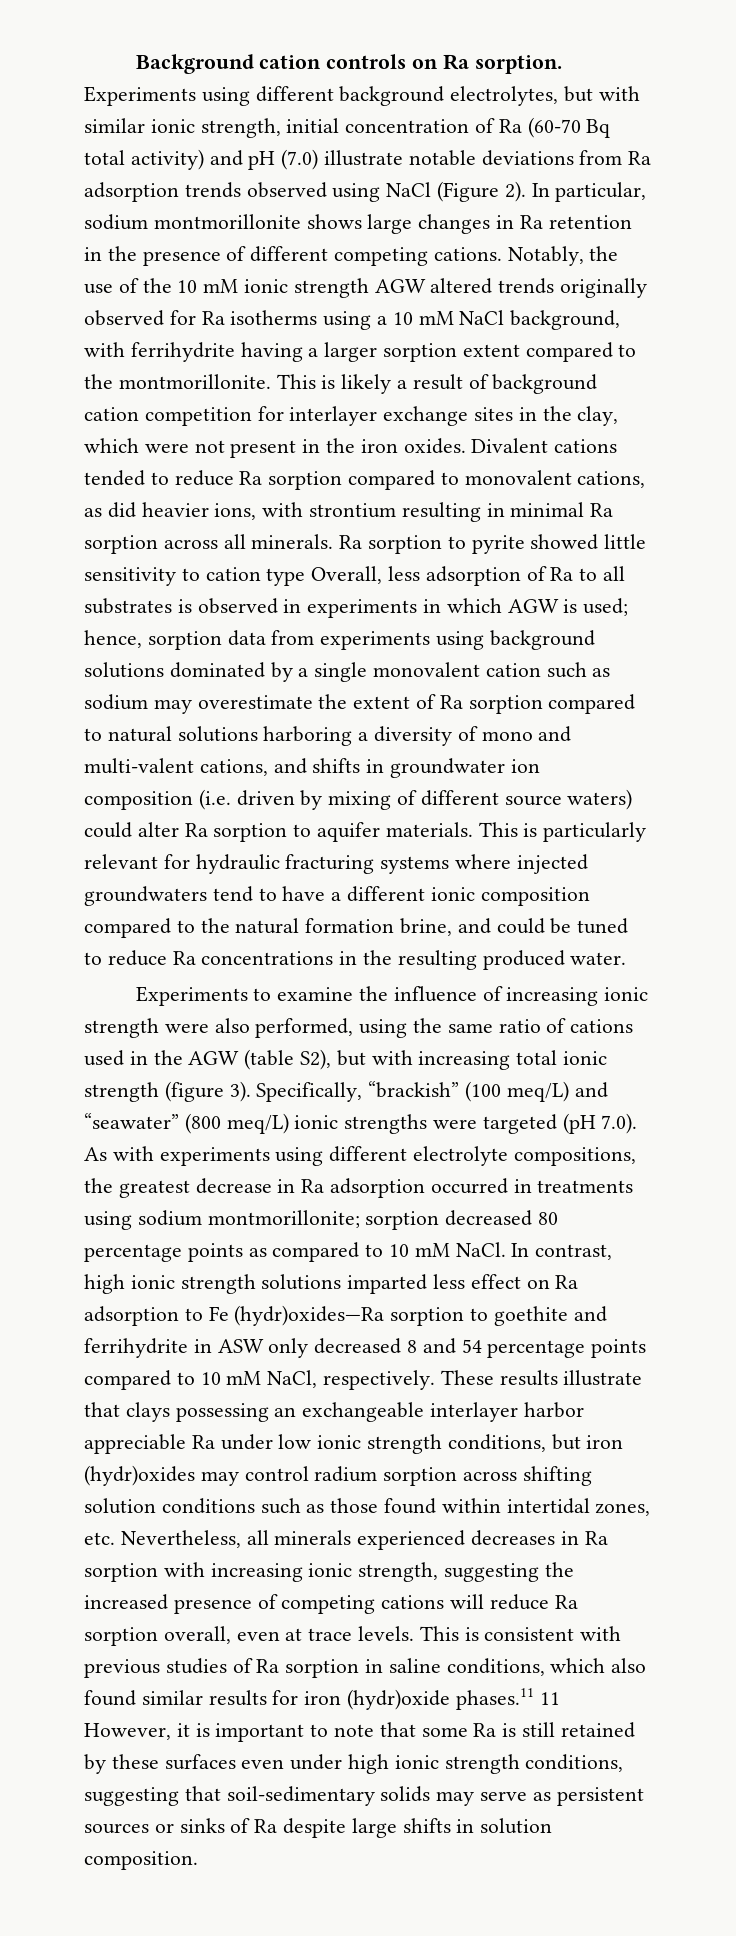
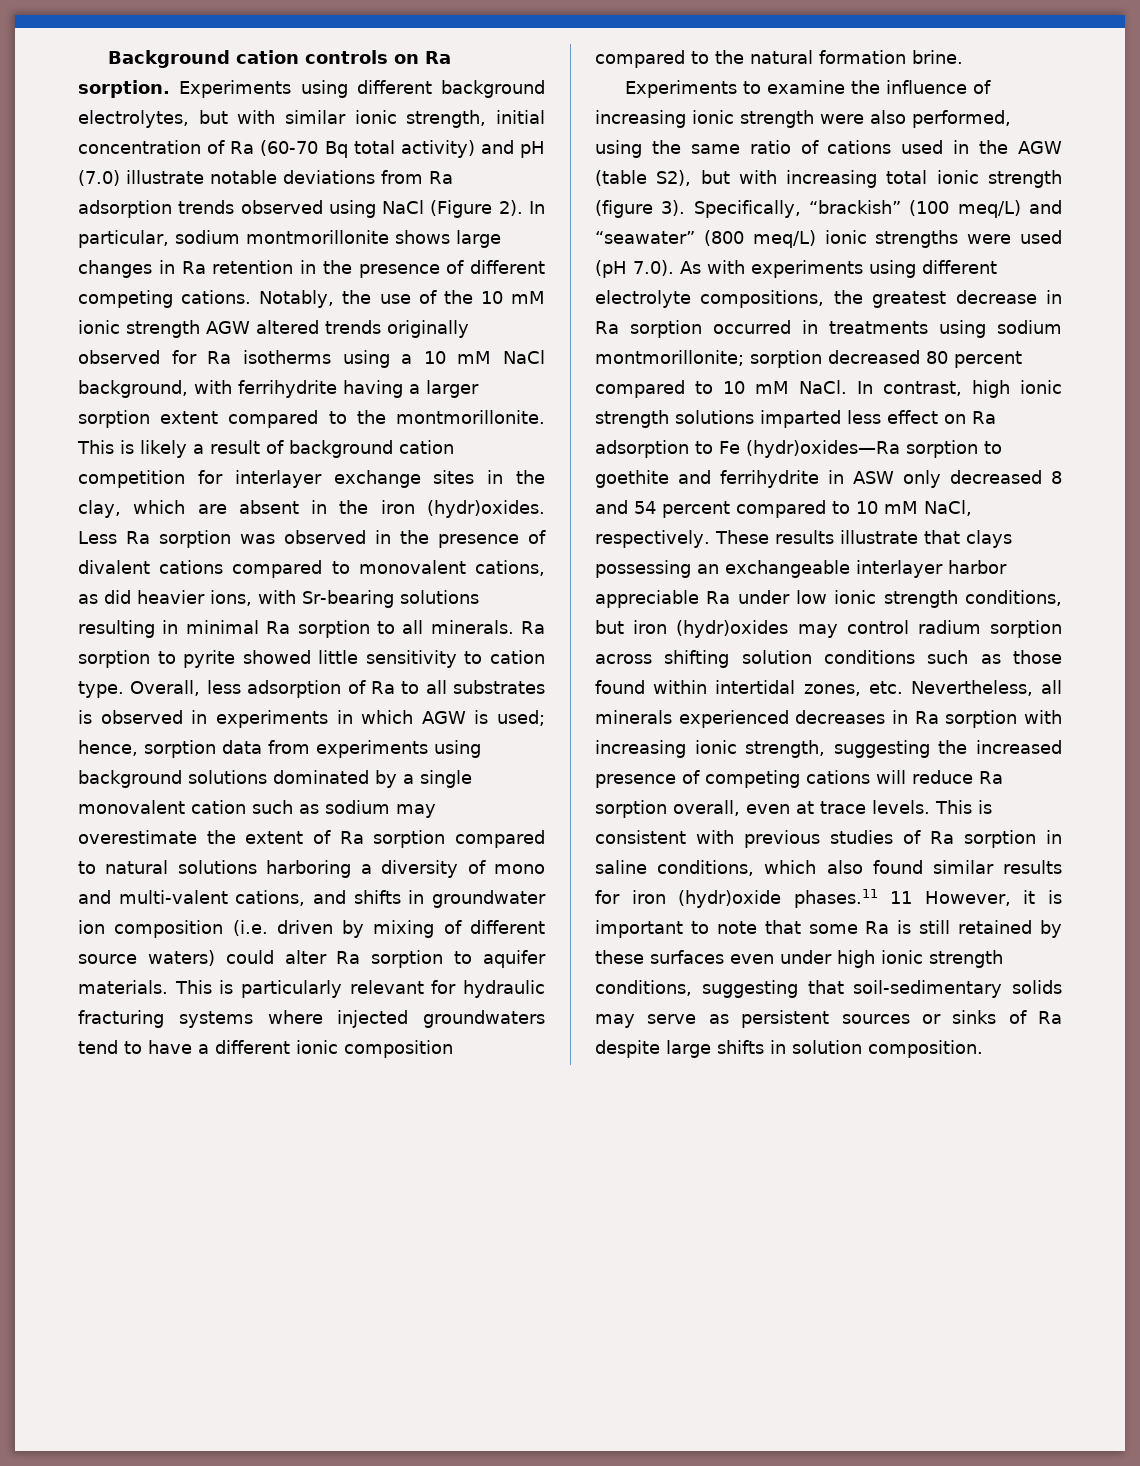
- This is likely a result of background cation competition for interlayer exchange sites in the clay, which were not present in the iron oxides. Divalent cations tended to reduce Ra sorption compared to monovalent cations, as did heavier ions, with strontium resulting in minimal Ra sorption across all minerals.
+ This is likely a result of background cation competition for interlayer exchange sites in the clay, which are absent in the iron (hydr)oxides. Less Ra sorption was observed in the presence of divalent cations compared to monovalent cations, as did heavier ions, with Sr-bearing solutions resulting in minimal Ra sorption to all minerals.
- Ra sorption to pyrite showed little sensitivity to cation type Overall, less adsorption of Ra to all substrates is observed in experiments in which AGW is used;
+ Ra sorption to pyrite showed little sensitivity to cation type. Overall, less adsorption of Ra to all substrates is observed in experiments in which AGW is used;
- This is particularly relevant for hydraulic fracturing systems where injected groundwaters tend to have a different ionic composition compared to the natural formation brine, and could be tuned to reduce Ra concentrations in the resulting produced water.
+ This is particularly relevant for hydraulic fracturing systems where injected groundwaters tend to have a different ionic composition compared to the natural formation brine.
- Specifically, “brackish” (100 meq/L) and “seawater” (800 meq/L) ionic strengths were targeted (pH 7.0). As with experiments using different electrolyte compositions, the greatest decrease in Ra adsorption occurred in treatments using sodium montmorillonite; sorption decreased 80 percentage points as compared to 10 mM NaCl.
+ Specifically, “brackish” (100 meq/L) and “seawater” (800 meq/L) ionic strengths were used (pH 7.0). As with experiments using different electrolyte compositions, the greatest decrease in Ra sorption occurred in treatments using sodium montmorillonite; sorption decreased 80 percent compared to 10 mM NaCl.
- In contrast, high ionic strength solutions imparted less effect on Ra adsorption to Fe (hydr)oxides—Ra sorption to goethite and ferrihydrite in ASW only decreased 8 and 54 percentage points compared to 10 mM NaCl, respectively.
+ In contrast, high ionic strength solutions imparted less effect on Ra adsorption to Fe (hydr)oxides—Ra sorption to goethite and ferrihydrite in ASW only decreased 8 and 54 percent compared to 10 mM NaCl, respectively.

